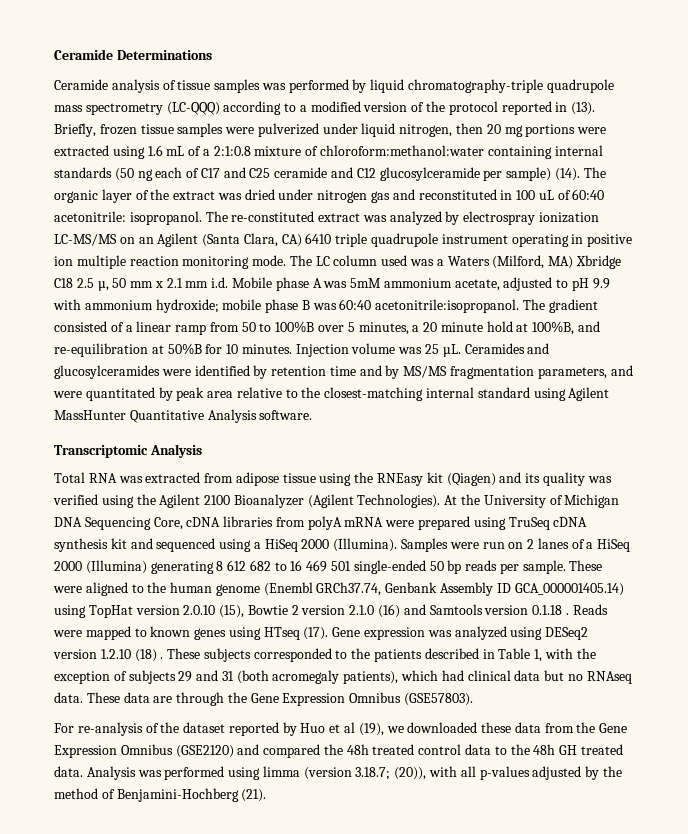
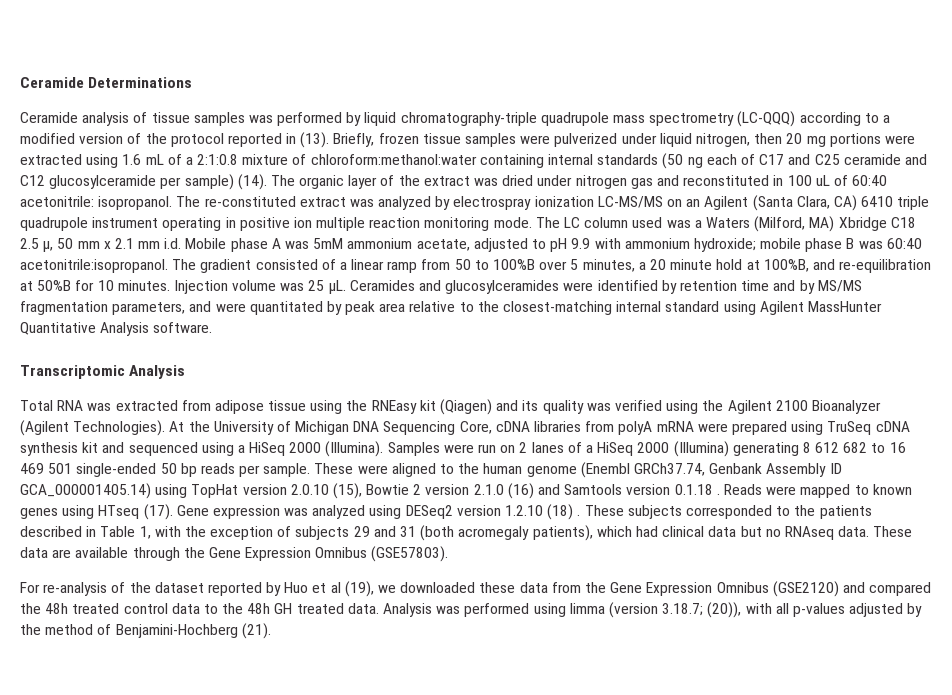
- These data are through the Gene Expression Omnibus (GSE57803).
+ These data are available through the Gene Expression Omnibus (GSE57803).

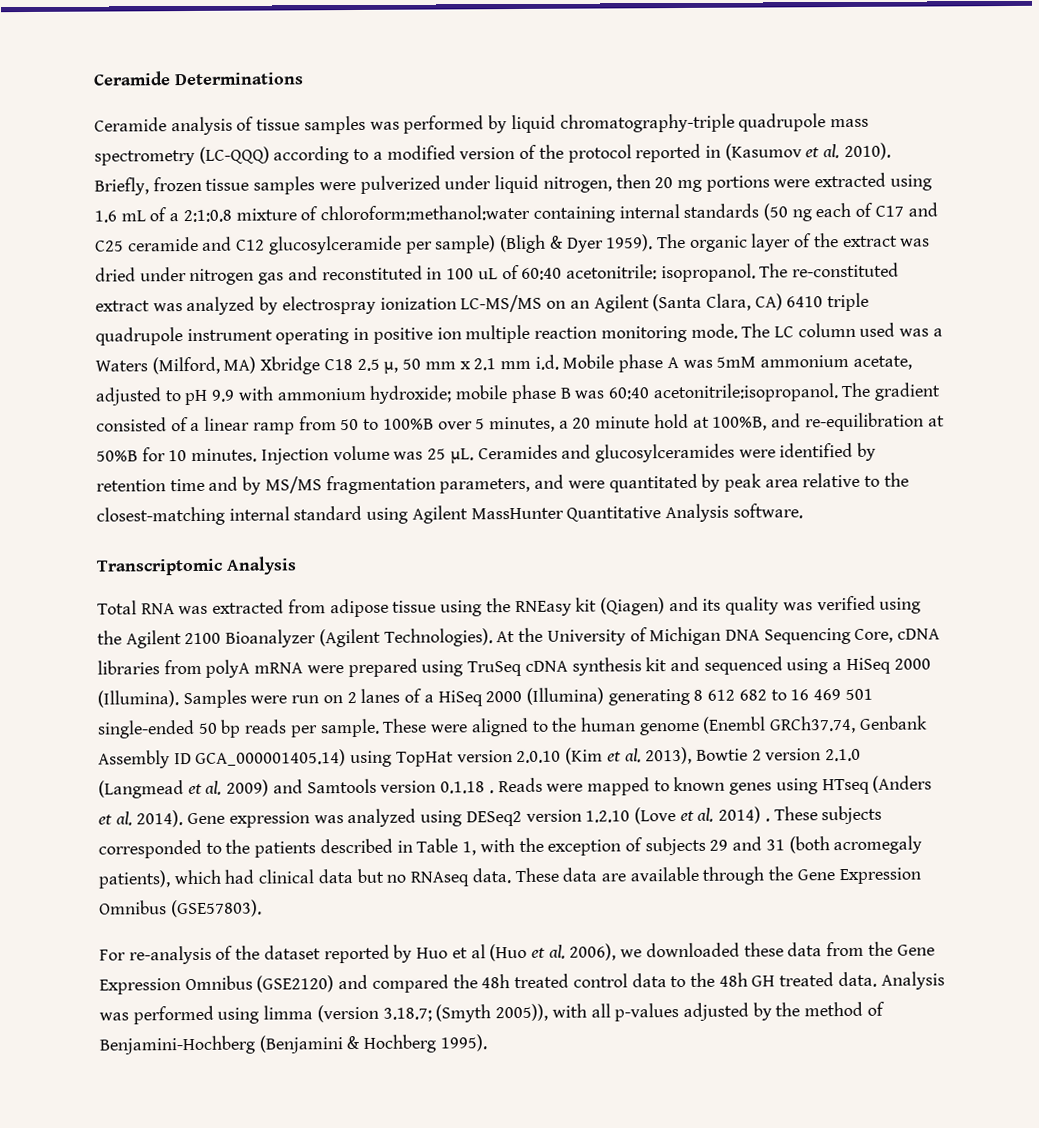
- Ceramide analysis of tissue samples was performed by liquid chromatography-triple quadrupole mass spectrometry (LC-QQQ) according to a modified version of the protocol reported in (13).
+ Ceramide analysis of tissue samples was performed by liquid chromatography-triple quadrupole mass spectrometry (LC-QQQ) according to a modified version of the protocol reported in (Kasumov et al. 2010).
- Briefly, frozen tissue samples were pulverized under liquid nitrogen, then 20 mg portions were extracted using 1.6 mL of a 2:1:0.8 mixture of chloroform:methanol:water containing internal standards (50 ng each of C17 and C25 ceramide and C12 glucosylceramide per sample) (14).
+ Briefly, frozen tissue samples were pulverized under liquid nitrogen, then 20 mg portions were extracted using 1.6 mL of a 2:1:0.8 mixture of chloroform:methanol:water containing internal standards (50 ng each of C17 and C25 ceramide and C12 glucosylceramide per sample) (Bligh & Dyer 1959).
- These were aligned to the human genome (Enembl GRCh37.74, Genbank Assembly ID GCA_000001405.14) using TopHat version 2.0.10 (15), Bowtie 2 version 2.1.0 (16) and Samtools version 0.1.18 .
+ These were aligned to the human genome (Enembl GRCh37.74, Genbank Assembly ID GCA_000001405.14) using TopHat version 2.0.10 (Kim et al. 2013), Bowtie 2 version 2.1.0 (Langmead et al. 2009) and Samtools version 0.1.18 .
- Reads were mapped to known genes using HTseq (17).
+ Reads were mapped to known genes using HTseq (Anders et al. 2014).
- Gene expression was analyzed using DESeq2 version 1.2.10 (18) .
+ Gene expression was analyzed using DESeq2 version 1.2.10 (Love et al. 2014) .
- For re-analysis of the dataset reported by Huo et al (19), we downloaded these data from the Gene Expression Omnibus (GSE2120) and compared the 48h treated control data to the 48h GH treated data.
+ For re-analysis of the dataset reported by Huo et al (Huo et al. 2006), we downloaded these data from the Gene Expression Omnibus (GSE2120) and compared the 48h treated control data to the 48h GH treated data.
- Analysis was performed using limma (version 3.18.7; (20)), with all p-values adjusted by the method of Benjamini-Hochberg (21).
+ Analysis was performed using limma (version 3.18.7; (Smyth 2005)), with all p-values adjusted by the method of Benjamini-Hochberg (Benjamini & Hochberg 1995).

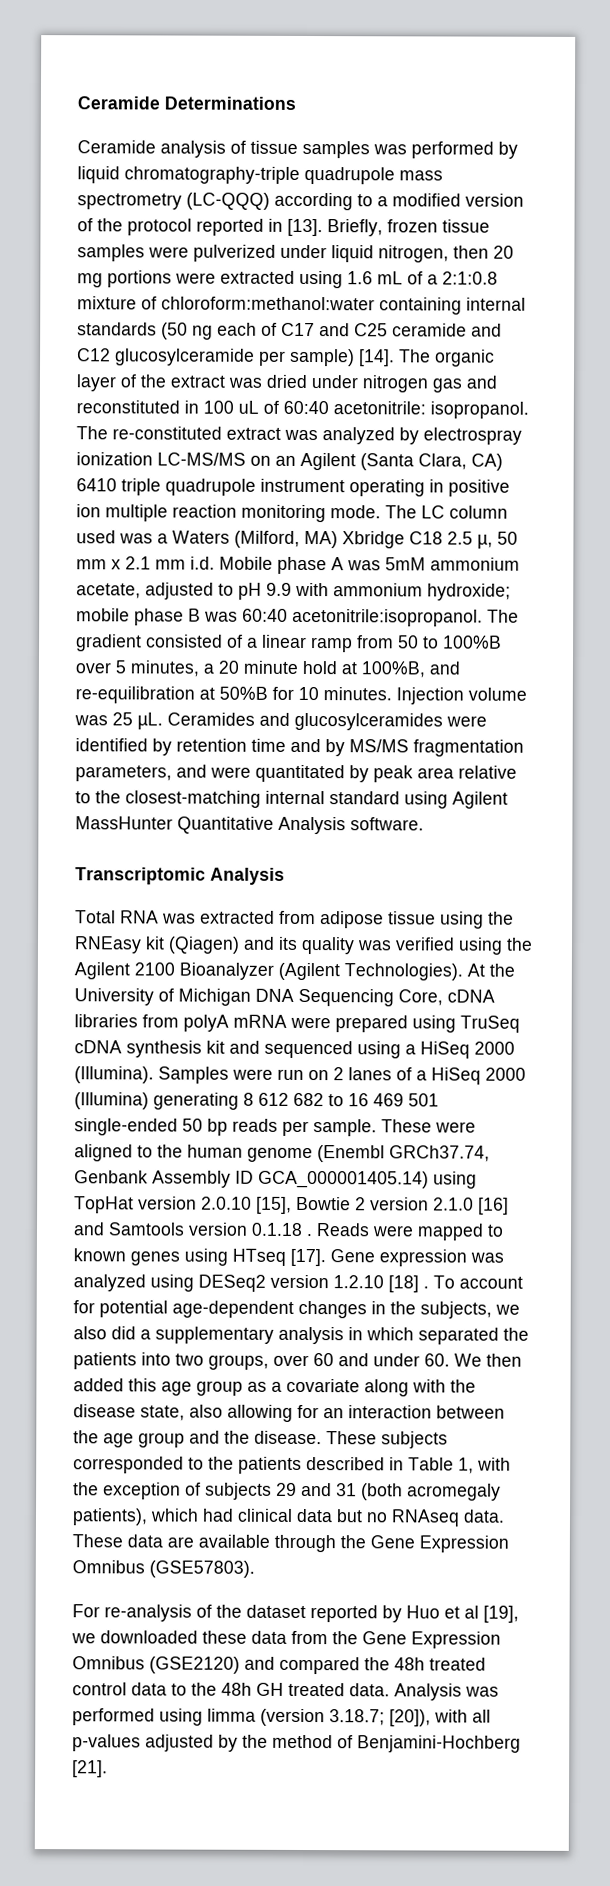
- Ceramide analysis of tissue samples was performed by liquid chromatography-triple quadrupole mass spectrometry (LC-QQQ) according to a modified version of the protocol reported in (Kasumov et al. 2010).
+ Ceramide analysis of tissue samples was performed by liquid chromatography-triple quadrupole mass spectrometry (LC-QQQ) according to a modified version of the protocol reported in [13].
- Briefly, frozen tissue samples were pulverized under liquid nitrogen, then 20 mg portions were extracted using 1.6 mL of a 2:1:0.8 mixture of chloroform:methanol:water containing internal standards (50 ng each of C17 and C25 ceramide and C12 glucosylceramide per sample) (Bligh & Dyer 1959).
+ Briefly, frozen tissue samples were pulverized under liquid nitrogen, then 20 mg portions were extracted using 1.6 mL of a 2:1:0.8 mixture of chloroform:methanol:water containing internal standards (50 ng each of C17 and C25 ceramide and C12 glucosylceramide per sample) [14].
- These were aligned to the human genome (Enembl GRCh37.74, Genbank Assembly ID GCA_000001405.14) using TopHat version 2.0.10 (Kim et al. 2013), Bowtie 2 version 2.1.0 (Langmead et al. 2009) and Samtools version 0.1.18 .
+ These were aligned to the human genome (Enembl GRCh37.74, Genbank Assembly ID GCA_000001405.14) using TopHat version 2.0.10 [15], Bowtie 2 version 2.1.0 [16] and Samtools version 0.1.18 .
- Reads were mapped to known genes using HTseq (Anders et al. 2014).
+ Reads were mapped to known genes using HTseq [17].
- Gene expression was analyzed using DESeq2 version 1.2.10 (Love et al. 2014) .
+ Gene expression was analyzed using DESeq2 version 1.2.10 [18] . To account for potential age-dependent changes in the subjects, we also did a supplementary analysis in which separated the patients into two groups, over 60 and under 60. We then added this age group as a covariate along with the disease state, also allowing for an interaction between the age group and the disease.
- For re-analysis of the dataset reported by Huo et al (Huo et al. 2006), we downloaded these data from the Gene Expression Omnibus (GSE2120) and compared the 48h treated control data to the 48h GH treated data.
+ For re-analysis of the dataset reported by Huo et al [19], we downloaded these data from the Gene Expression Omnibus (GSE2120) and compared the 48h treated control data to the 48h GH treated data.
- Analysis was performed using limma (version 3.18.7; (Smyth 2005)), with all p-values adjusted by the method of Benjamini-Hochberg (Benjamini & Hochberg 1995).
+ Analysis was performed using limma (version 3.18.7; [20]), with all p-values adjusted by the method of Benjamini-Hochberg [21].

